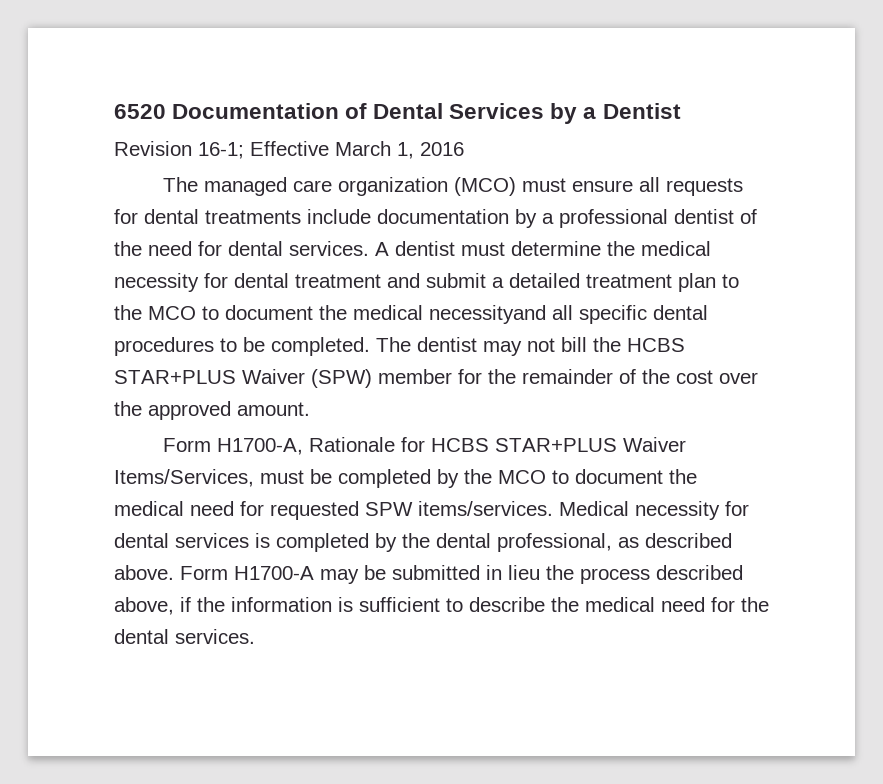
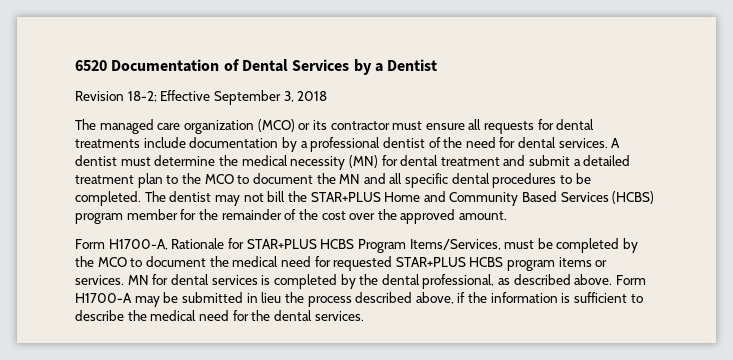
- Revision 16-1; Effective March 1, 2016
+ Revision 18-2; Effective September 3, 2018
- The managed care organization (MCO) must ensure all requests for dental treatments include documentation by a professional dentist of the need for dental services.
+ The managed care organization (MCO) or its contractor must ensure all requests for dental treatments include documentation by a professional dentist of the need for dental services.
- A dentist must determine the medical necessity for dental treatment and submit a detailed treatment plan to the MCO to document the medical necessityand all specific dental procedures to be completed.
+ A dentist must determine the medical necessity (MN) for dental treatment and submit a detailed treatment plan to the MCO to document the MN and all specific dental procedures to be completed.
- The dentist may not bill the HCBS STAR+PLUS Waiver (SPW) member for the remainder of the cost over the approved amount.
+ The dentist may not bill the STAR+PLUS Home and Community Based Services (HCBS) program member for the remainder of the cost over the approved amount.
- Form H1700-A, Rationale for HCBS STAR+PLUS Waiver Items/Services, must be completed by the MCO to document the medical need for requested SPW items/services. Medical necessity for dental services is completed by the dental professional, as described above.
+ Form H1700-A, Rationale for STAR+PLUS HCBS Program Items/Services, must be completed by the MCO to document the medical need for requested STAR+PLUS HCBS program items or services. MN for dental services is completed by the dental professional, as described above.

